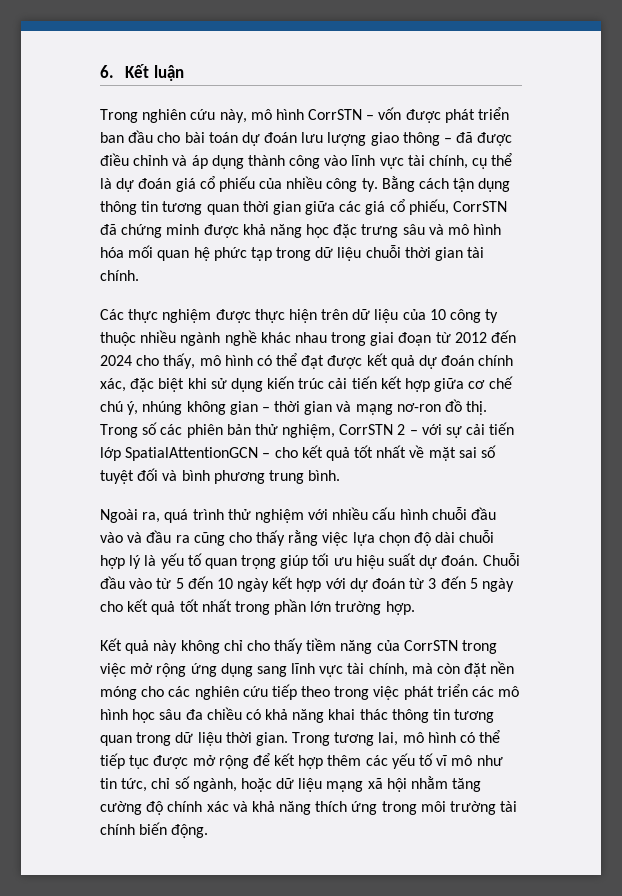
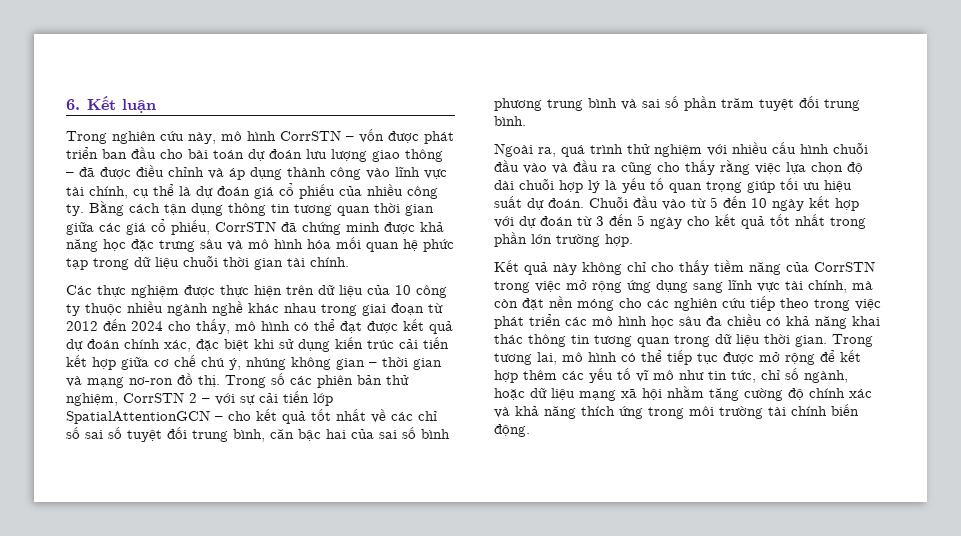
- Trong số các phiên bản thử nghiệm, CorrSTN 2 – với sự cải tiến lớp SpatialAttentionGCN – cho kết quả tốt nhất về mặt sai số tuyệt đối và bình phương trung bình.
+ Trong số các phiên bản thử nghiệm, CorrSTN 2 – với sự cải tiến lớp SpatialAttentionGCN – cho kết quả tốt nhất về các chỉ số sai số tuyệt đối trung bình, căn bậc hai của sai số bình phương trung bình và sai số phần trăm tuyệt đối trung bình.

